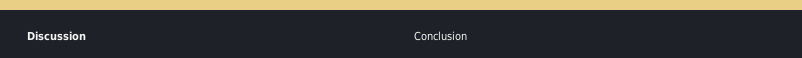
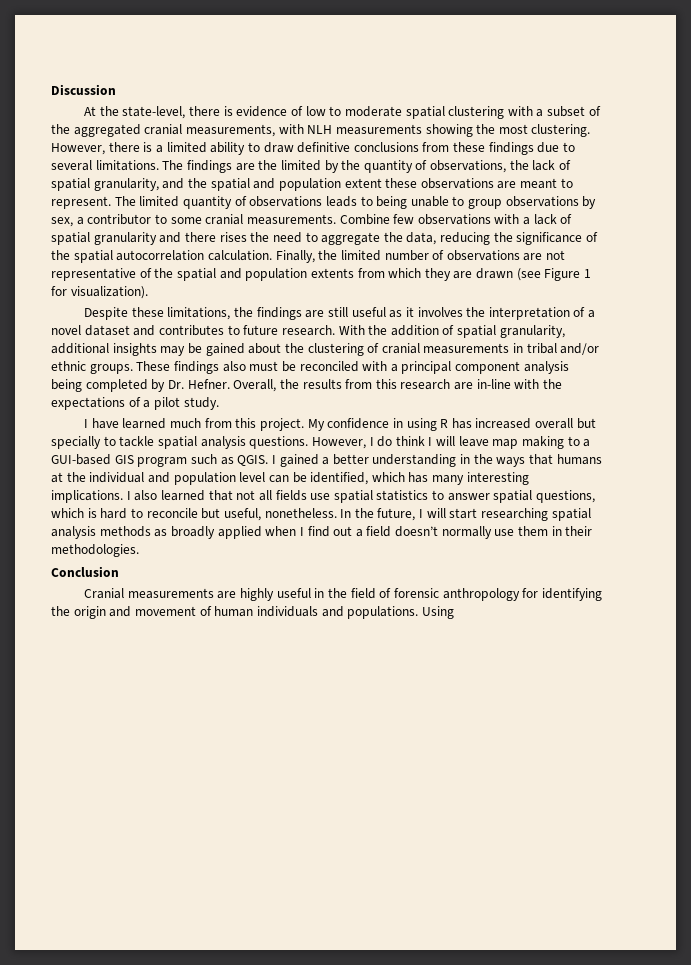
+ At the state-level, there is evidence of low to moderate spatial clustering with a subset of the aggregated cranial measurements, with NLH measurements showing the most clustering. However, there is a limited ability to draw definitive conclusions from these findings due to several limitations. The findings are the limited by the quantity of observations, the lack of spatial granularity, and the spatial and population extent these observations are meant to represent. The limited quantity of observations leads to being unable to group observations by sex, a contributor to some cranial measurements. Combine few observations with a lack of spatial granularity and there rises the need to aggregate the data, reducing the significance of the spatial autocorrelation calculation. Finally, the limited number of observations are not representative of the spatial and population extents from which they are drawn (see Figure 1 for visualization).
+ Despite these limitations, the findings are still useful as it involves the interpretation of a novel dataset and contributes to future research. With the addition of spatial granularity, additional insights may be gained about the clustering of cranial measurements in tribal and/or ethnic groups. These findings also must be reconciled with a principal component analysis being completed by Dr. Hefner. Overall, the results from this research are in-line with the expectations of a pilot study.
+ I have learned much from this project. My confidence in using R has increased overall but specially to tackle spatial analysis questions. However, I do think I will leave map making to a GUI-based GIS program such as QGIS. I gained a better understanding in the ways that humans at the individual and population level can be identified, which has many interesting implications. I also learned that not all fields use spatial statistics to answer spatial questions, which is hard to reconcile but useful, nonetheless. In the future, I will start researching spatial analysis methods as broadly applied when I find out a field doesn’t normally use them in their methodologies.
  Conclusion
+ Cranial measurements are highly useful in the field of forensic anthropology for identifying the origin and movement of human individuals and populations. Using

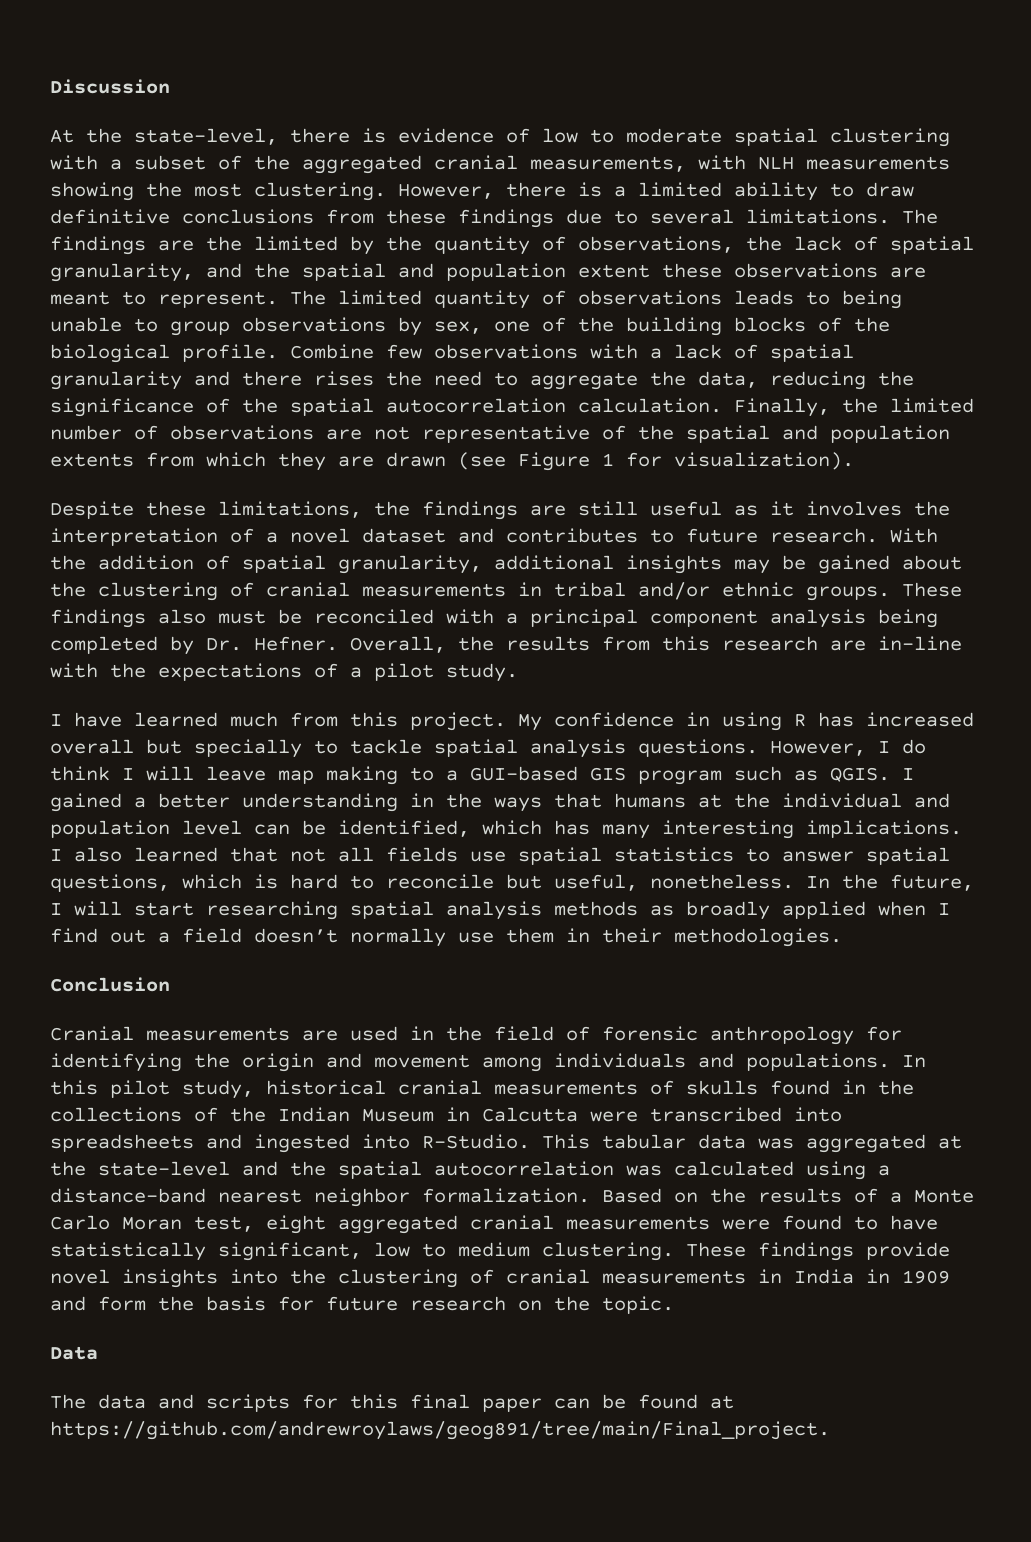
- The limited quantity of observations leads to being unable to group observations by sex, a contributor to some cranial measurements.
+ The limited quantity of observations leads to being unable to group observations by sex, one of the building blocks of the biological profile.
- Cranial measurements are highly useful in the field of forensic anthropology for identifying the origin and movement of human individuals and populations.
+ Cranial measurements are used in the field of forensic anthropology for identifying the origin and movement among individuals and populations.
- Using
+ In this pilot study, historical cranial measurements of skulls found in the collections of the Indian Museum in Calcutta were transcribed into spreadsheets and ingested into R-Studio. This tabular data was aggregated at the state-level and the spatial autocorrelation was calculated using a distance-band nearest neighbor formalization. Based on the results of a Monte Carlo Moran test, eight aggregated cranial measurements were found to have statistically significant, low to medium clustering. These findings provide novel insights into the clustering of cranial measurements in India in 1909 and form the basis for future research on the topic.
+ Data
+ The data and scripts for this final paper can be found at https://github.com/andrewroylaws/geog891/tree/main/Final_project.

